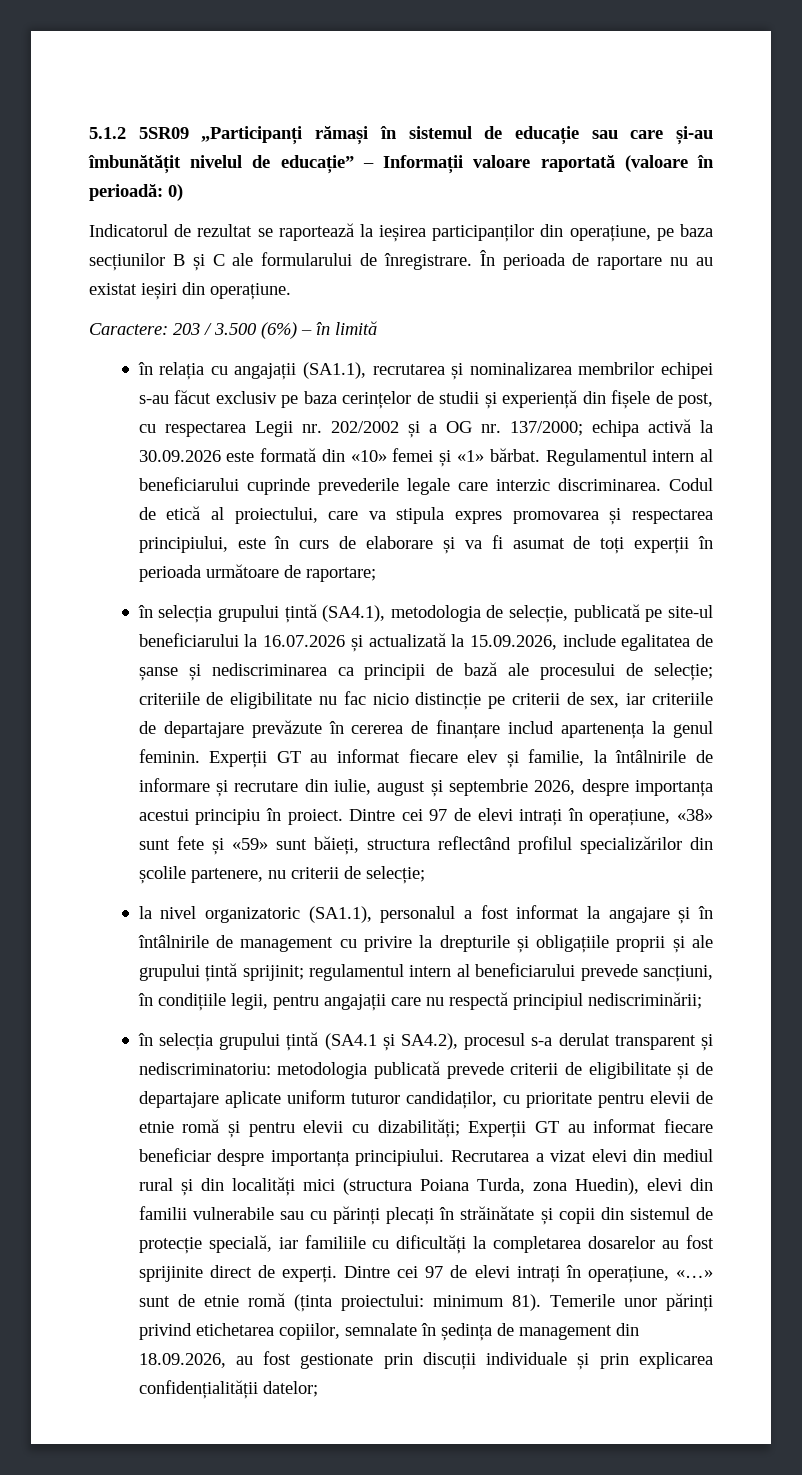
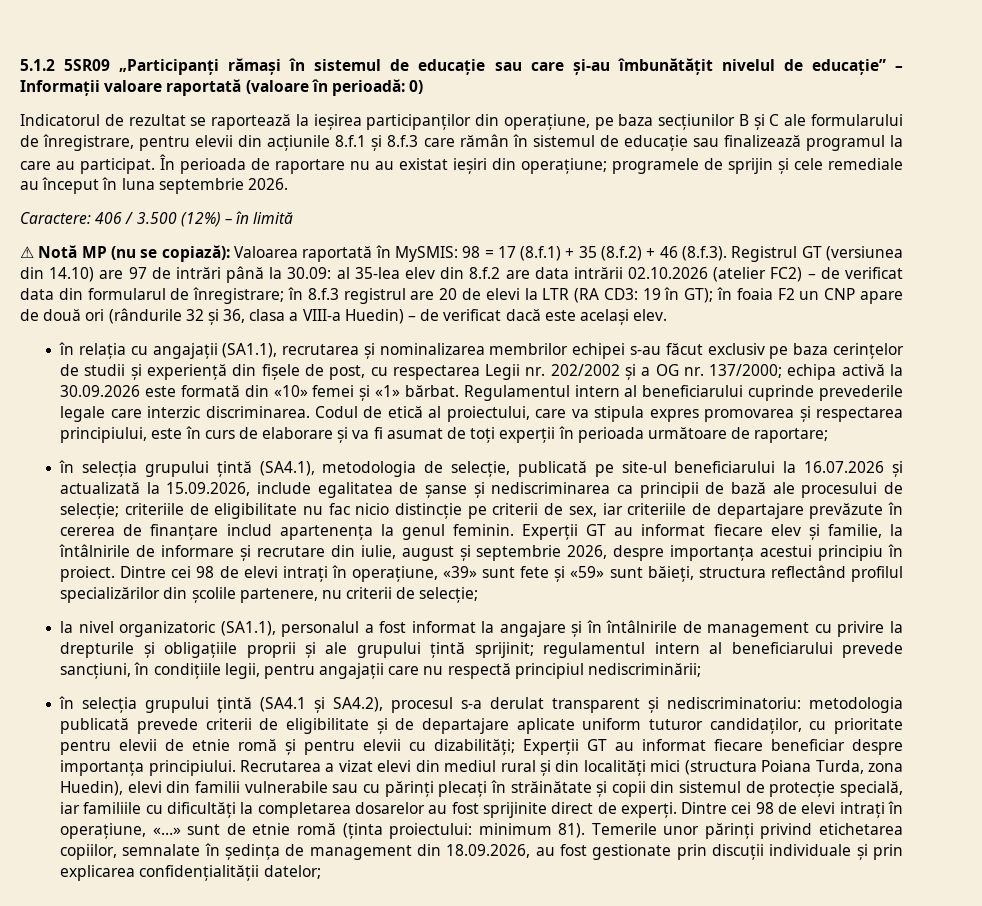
- Indicatorul de rezultat se raportează la ieșirea participanților din operațiune, pe baza secțiunilor B și C ale formularului de înregistrare.
+ Indicatorul de rezultat se raportează la ieșirea participanților din operațiune, pe baza secțiunilor B și C ale formularului de înregistrare, pentru elevii din acțiunile 8.f.1 și 8.f.3 care rămân în sistemul de educație sau finalizează programul la care au participat.
- În perioada de raportare nu au existat ieșiri din operațiune.
+ În perioada de raportare nu au existat ieșiri din operațiune; programele de sprijin și cele remediale au început în luna septembrie 2026.
- Caractere: 203 / 3.500 (6%) – în limită
+ Caractere: 406 / 3.500 (12%) – în limită
+ ⚠ Notă MP (nu se copiază): Valoarea raportată în MySMIS: 98 = 17 (8.f.1) + 35 (8.f.2) + 46 (8.f.3). Registrul GT (versiunea din 14.10) are 97 de intrări până la 30.09: al 35-lea elev din 8.f.2 are data intrării 02.10.2026 (atelier FC2) – de verificat data din formularul de înregistrare; în 8.f.3 registrul are 20 de elevi la LTR (RA CD3: 19 în GT); în foaia F2 un CNP apare de două ori (rândurile 32 și 36, clasa a VIII-a Huedin) – de verificat dacă este același elev.
- Dintre cei 97 de elevi intrați în operațiune, «38» sunt fete și «59» sunt băieți, structura reflectând profilul specializărilor din școlile partenere, nu criterii de selecție;
+ Dintre cei 98 de elevi intrați în operațiune, «39» sunt fete și «59» sunt băieți, structura reflectând profilul specializărilor din școlile partenere, nu criterii de selecție;
- Dintre cei 97 de elevi intrați în operațiune, «…» sunt de etnie romă (ținta proiectului: minimum 81).
+ Dintre cei 98 de elevi intrați în operațiune, «…» sunt de etnie romă (ținta proiectului: minimum 81).

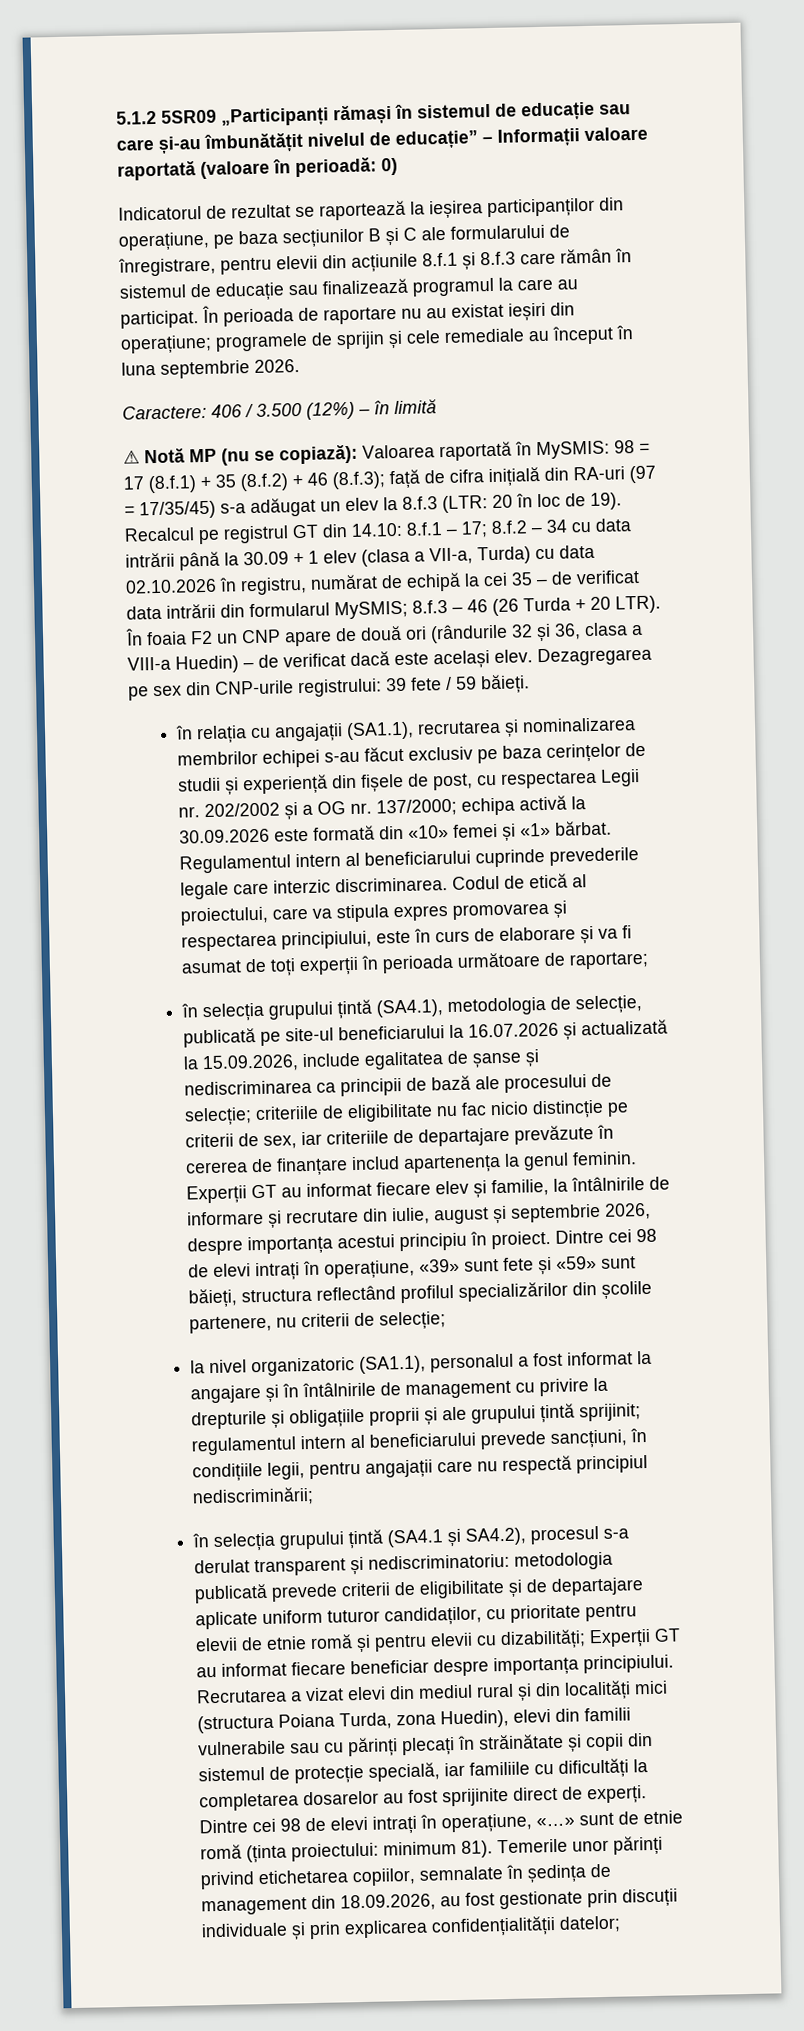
- ⚠ Notă MP (nu se copiază): Valoarea raportată în MySMIS: 98 = 17 (8.f.1) + 35 (8.f.2) + 46 (8.f.3). Registrul GT (versiunea din 14.10) are 97 de intrări până la 30.09: al 35-lea elev din 8.f.2 are data intrării 02.10.2026 (atelier FC2) – de verificat data din formularul de înregistrare; în 8.f.3 registrul are 20 de elevi la LTR (RA CD3: 19 în GT); în foaia F2 un CNP apare de două ori (rândurile 32 și 36, clasa a VIII-a Huedin) – de verificat dacă este același elev.
+ ⚠ Notă MP (nu se copiază): Valoarea raportată în MySMIS: 98 = 17 (8.f.1) + 35 (8.f.2) + 46 (8.f.3); față de cifra inițială din RA-uri (97 = 17/35/45) s-a adăugat un elev la 8.f.3 (LTR: 20 în loc de 19). Recalcul pe registrul GT din 14.10: 8.f.1 – 17; 8.f.2 – 34 cu data intrării până la 30.09 + 1 elev (clasa a VII-a, Turda) cu data 02.10.2026 în registru, numărat de echipă la cei 35 – de verificat data intrării din formularul MySMIS; 8.f.3 – 46 (26 Turda + 20 LTR). În foaia F2 un CNP apare de două ori (rândurile 32 și 36, clasa a VIII-a Huedin) – de verificat dacă este același elev. Dezagregarea pe sex din CNP-urile registrului: 39 fete / 59 băieți.

